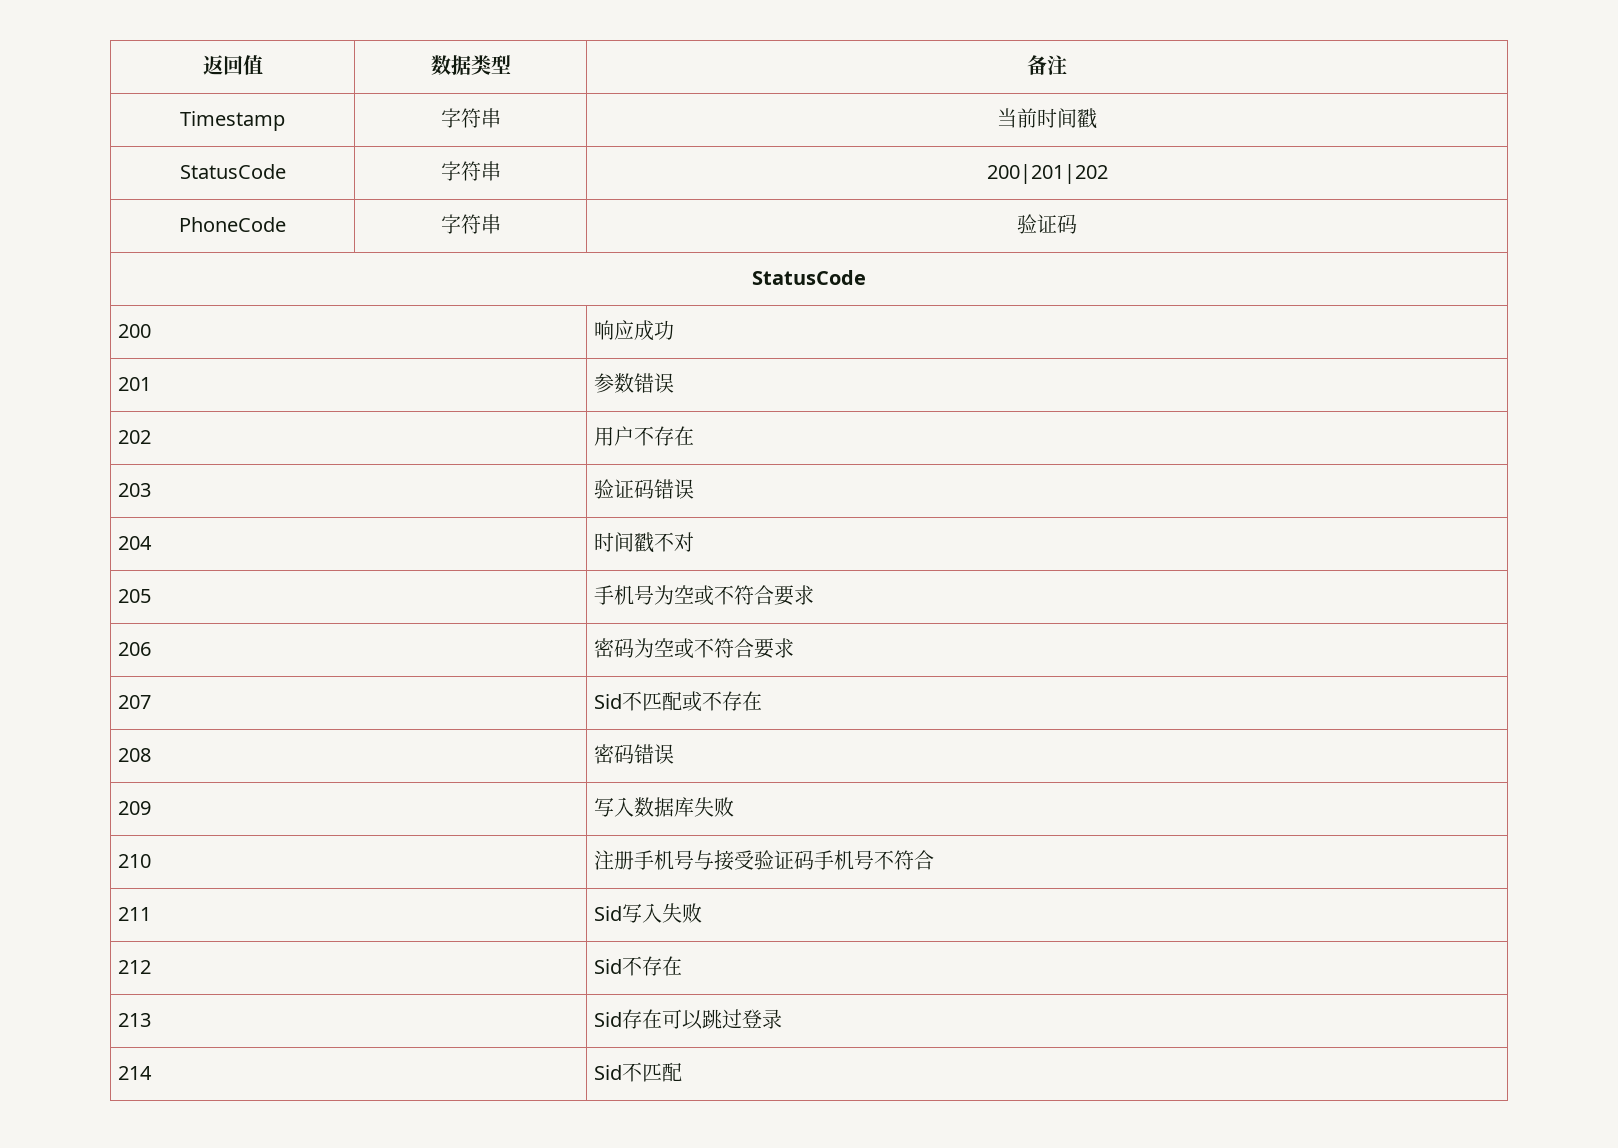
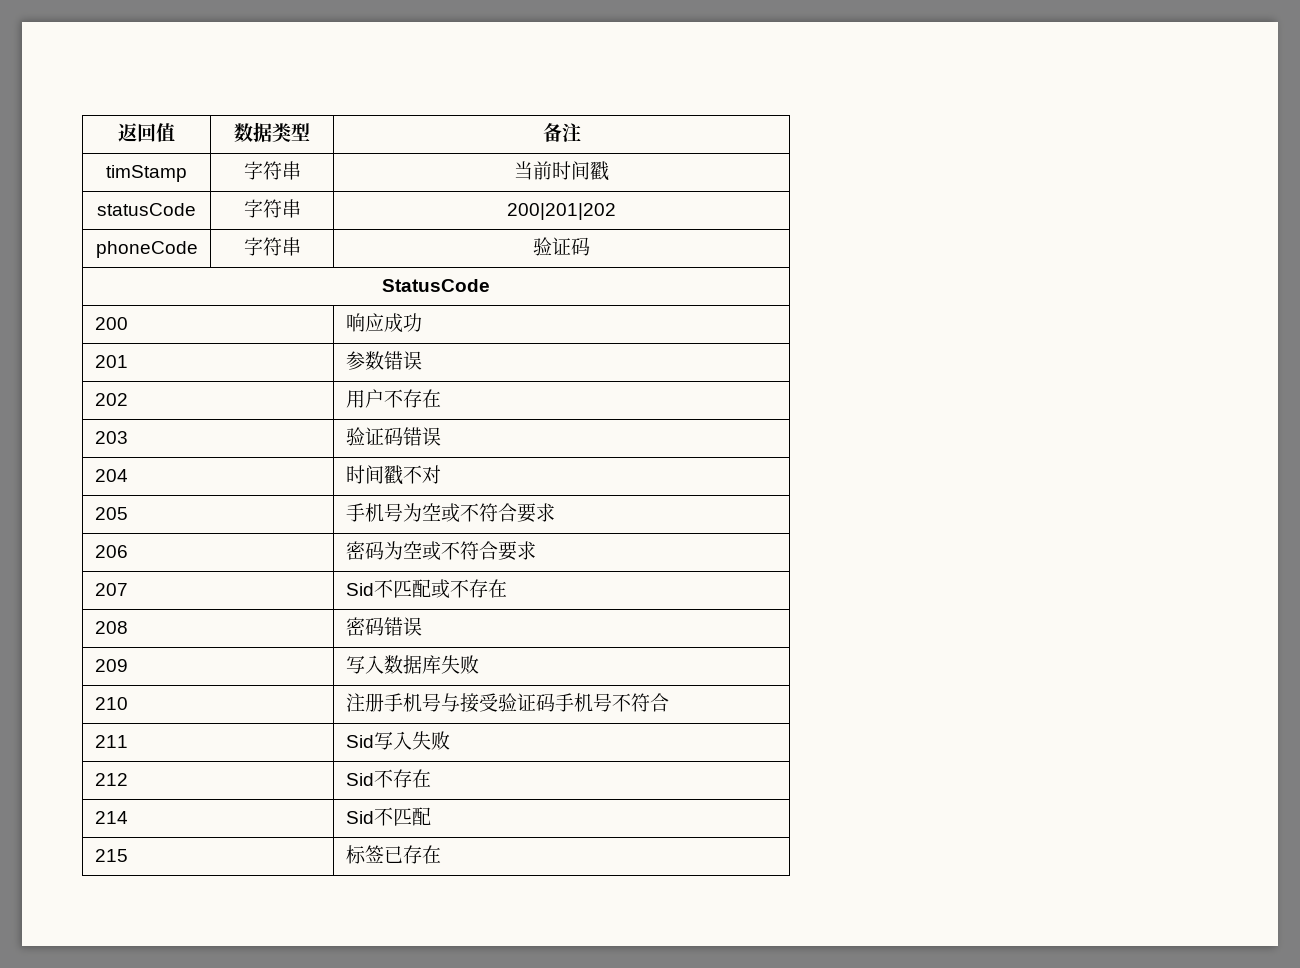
- Timestamp | 字符串 | 当前时间戳
+ timStamp | 字符串 | 当前时间戳
- StatusCode | 字符串 | 200|201|202
+ statusCode | 字符串 | 200|201|202
- PhoneCode | 字符串 | 验证码
+ phoneCode | 字符串 | 验证码
- 213 | Sid存在可以跳过登录
+ 215 | 标签已存在

